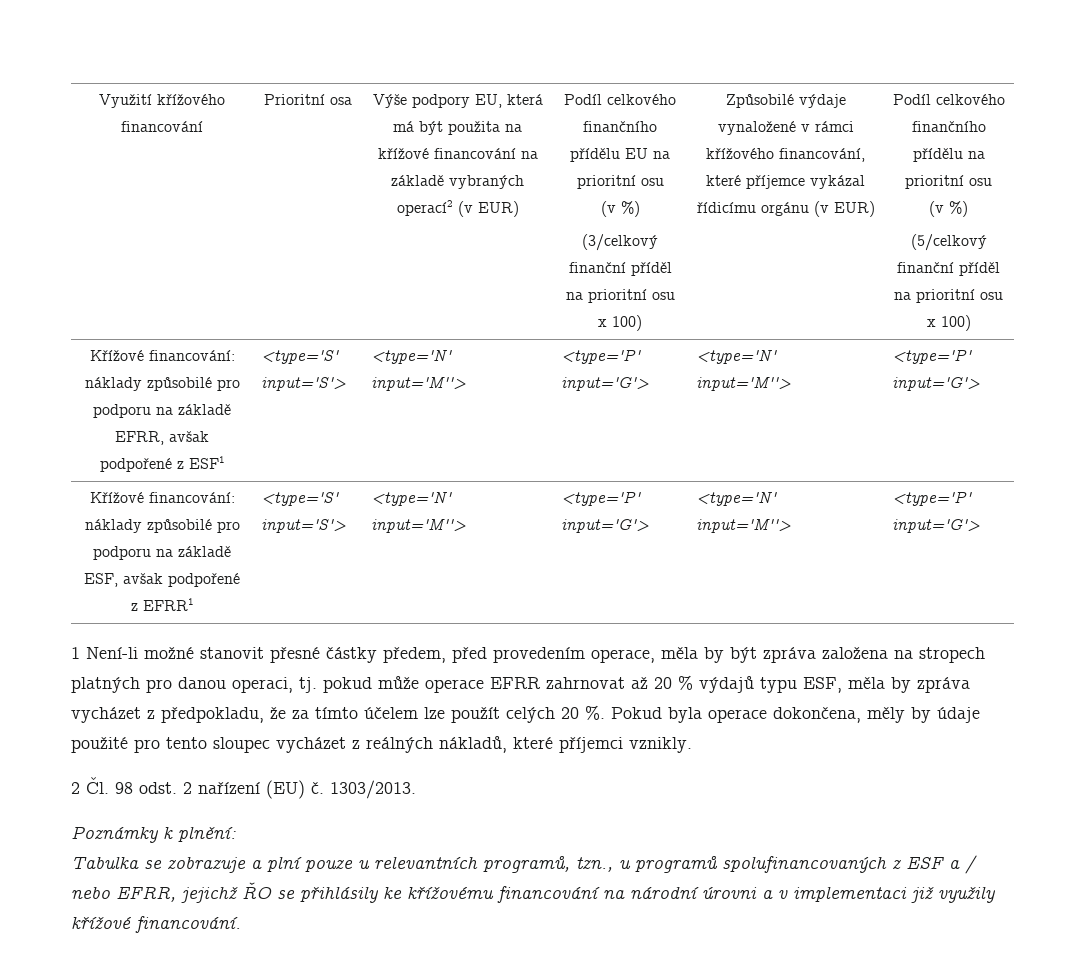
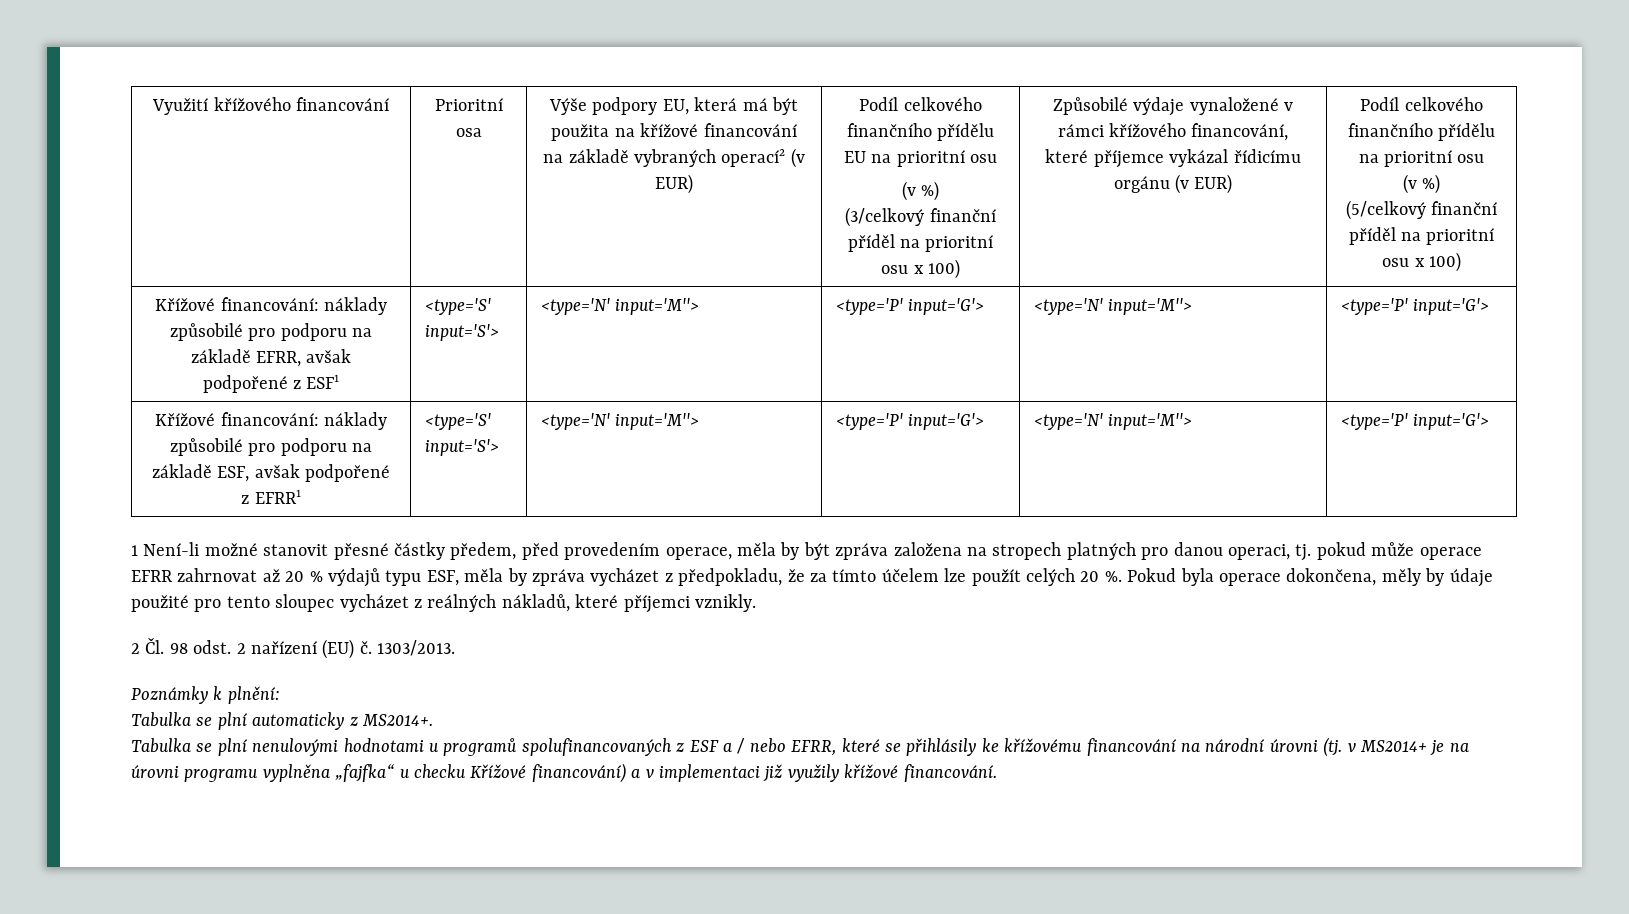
- Tabulka se zobrazuje a plní pouze u relevantních programů, tzn., u programů spolufinancovaných z ESF a / nebo EFRR, jejichž ŘO se přihlásily ke křížovému financování na národní úrovni a v implementaci již využily křížové financování.
+ Tabulka se plní automaticky z MS2014+.
+ Tabulka se plní nenulovými hodnotami u programů spolufinancovaných z ESF a / nebo EFRR, které se přihlásily ke křížovému financování na národní úrovni (tj. v MS2014+ je na úrovni programu vyplněna „fajfka“ u checku Křížové financování) a v implementaci již využily křížové financování.

